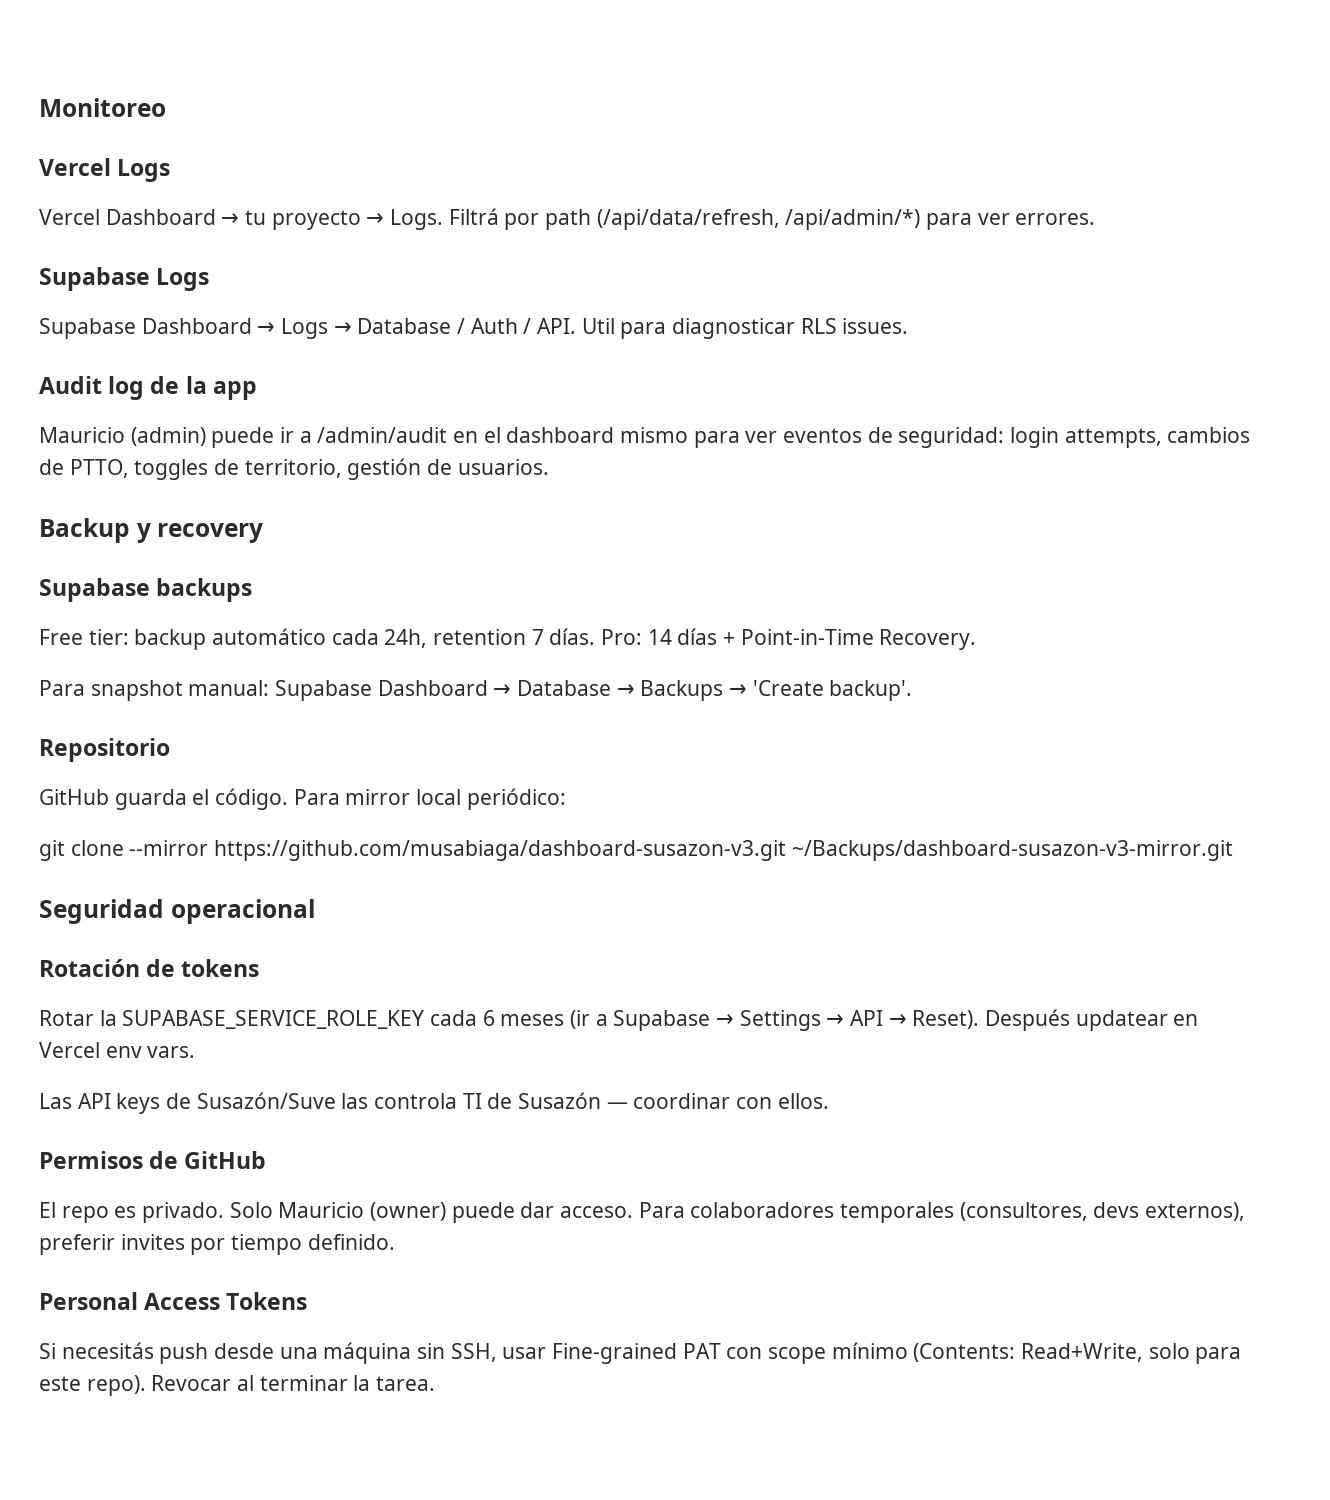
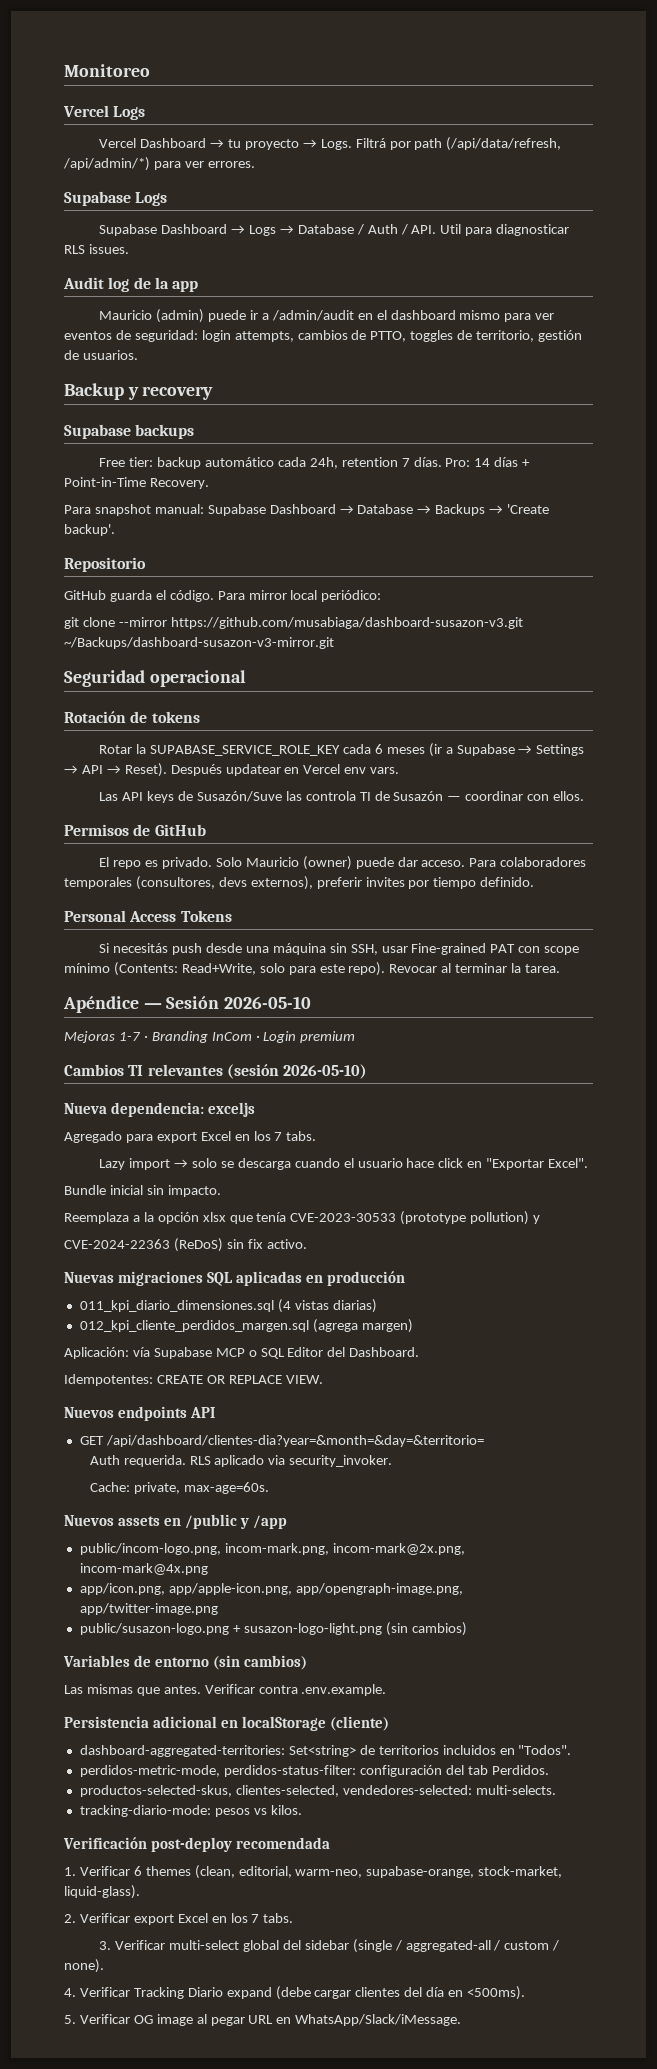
+ Apéndice — Sesión 2026-05-10
+ Mejoras 1-7 · Branding InCom · Login premium
+ Cambios TI relevantes (sesión 2026-05-10)
+ Nueva dependencia: exceljs
+ Agregado para export Excel en los 7 tabs.
+ Lazy import → solo se descarga cuando el usuario hace click en "Exportar Excel".
+ Bundle inicial sin impacto.
+ Reemplaza a la opción xlsx que tenía CVE-2023-30533 (prototype pollution) y
+ CVE-2024-22363 (ReDoS) sin fix activo.
+ Nuevas migraciones SQL aplicadas en producción
+ 011_kpi_diario_dimensiones.sql (4 vistas diarias)
+ 012_kpi_cliente_perdidos_margen.sql (agrega margen)
+ Aplicación: vía Supabase MCP o SQL Editor del Dashboard.
+ Idempotentes: CREATE OR REPLACE VIEW.
+ Nuevos endpoints API
+ GET /api/dashboard/clientes-dia?year=&month=&day=&territorio=
+ Auth requerida. RLS aplicado via security_invoker.
+ Cache: private, max-age=60s.
+ Nuevos assets en /public y /app
+ public/incom-logo.png, incom-mark.png, incom-mark@2x.png, incom-mark@4x.png
+ app/icon.png, app/apple-icon.png, app/opengraph-image.png, app/twitter-image.png
+ public/susazon-logo.png + susazon-logo-light.png (sin cambios)
+ Variables de entorno (sin cambios)
+ Las mismas que antes. Verificar contra .env.example.
+ Persistencia adicional en localStorage (cliente)
+ dashboard-aggregated-territories: Set<string> de territorios incluidos en "Todos".
+ perdidos-metric-mode, perdidos-status-filter: configuración del tab Perdidos.
+ productos-selected-skus, clientes-selected, vendedores-selected: multi-selects.
+ tracking-diario-mode: pesos vs kilos.
+ Verificación post-deploy recomendada
+ 1. Verificar 6 themes (clean, editorial, warm-neo, supabase-orange, stock-market, liquid-glass).
+ 2. Verificar export Excel en los 7 tabs.
+ 3. Verificar multi-select global del sidebar (single / aggregated-all / custom / none).
+ 4. Verificar Tracking Diario expand (debe cargar clientes del día en <500ms).
+ 5. Verificar OG image al pegar URL en WhatsApp/Slack/iMessage.

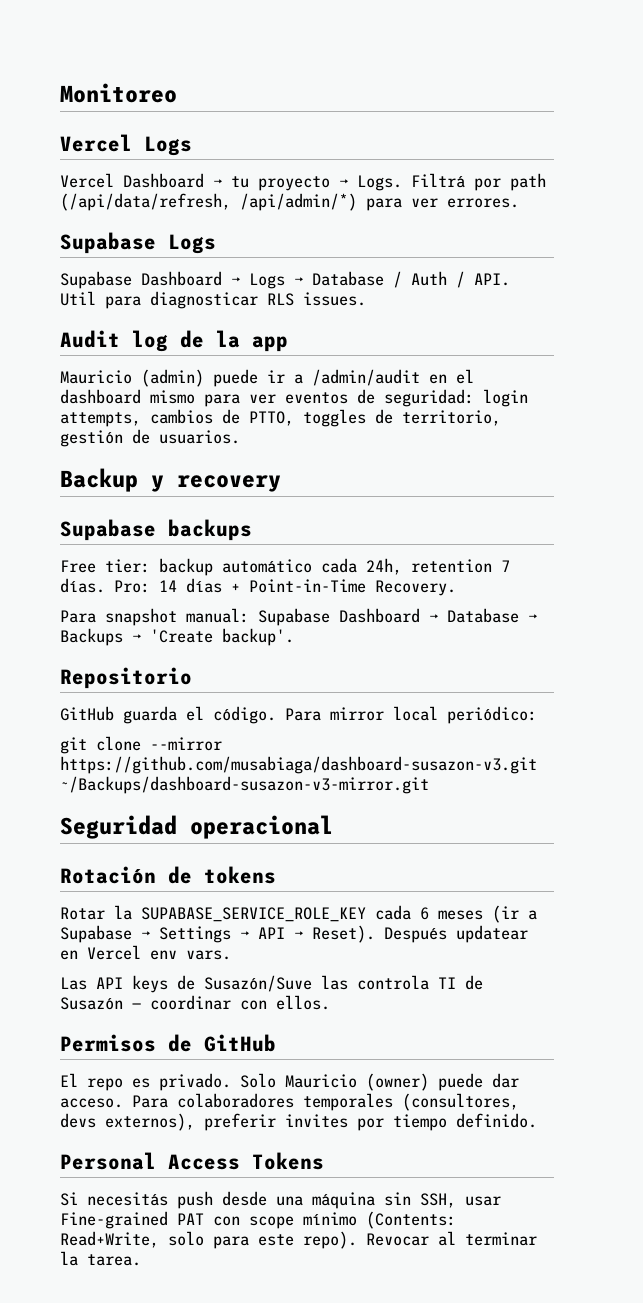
- Apéndice — Sesión 2026-05-10
- Mejoras 1-7 · Branding InCom · Login premium
- Cambios TI relevantes (sesión 2026-05-10)
- Nueva dependencia: exceljs
- Agregado para export Excel en los 7 tabs.
- Lazy import → solo se descarga cuando el usuario hace click en "Exportar Excel".
- Bundle inicial sin impacto.
- Reemplaza a la opción xlsx que tenía CVE-2023-30533 (prototype pollution) y
- CVE-2024-22363 (ReDoS) sin fix activo.
- Nuevas migraciones SQL aplicadas en producción
- 011_kpi_diario_dimensiones.sql (4 vistas diarias)
- 012_kpi_cliente_perdidos_margen.sql (agrega margen)
- Aplicación: vía Supabase MCP o SQL Editor del Dashboard.
- Idempotentes: CREATE OR REPLACE VIEW.
- Nuevos endpoints API
- GET /api/dashboard/clientes-dia?year=&month=&day=&territorio=
- Auth requerida. RLS aplicado via security_invoker.
- Cache: private, max-age=60s.
- Nuevos assets en /public y /app
- public/incom-logo.png, incom-mark.png, incom-mark@2x.png, incom-mark@4x.png
- app/icon.png, app/apple-icon.png, app/opengraph-image.png, app/twitter-image.png
- public/susazon-logo.png + susazon-logo-light.png (sin cambios)
- Variables de entorno (sin cambios)
- Las mismas que antes. Verificar contra .env.example.
- Persistencia adicional en localStorage (cliente)
- dashboard-aggregated-territories: Set<string> de territorios incluidos en "Todos".
- perdidos-metric-mode, perdidos-status-filter: configuración del tab Perdidos.
- productos-selected-skus, clientes-selected, vendedores-selected: multi-selects.
- tracking-diario-mode: pesos vs kilos.
- Verificación post-deploy recomendada
- 1. Verificar 6 themes (clean, editorial, warm-neo, supabase-orange, stock-market, liquid-glass).
- 2. Verificar export Excel en los 7 tabs.
- 3. Verificar multi-select global del sidebar (single / aggregated-all / custom / none).
- 4. Verificar Tracking Diario expand (debe cargar clientes del día en <500ms).
- 5. Verificar OG image al pegar URL en WhatsApp/Slack/iMessage.

